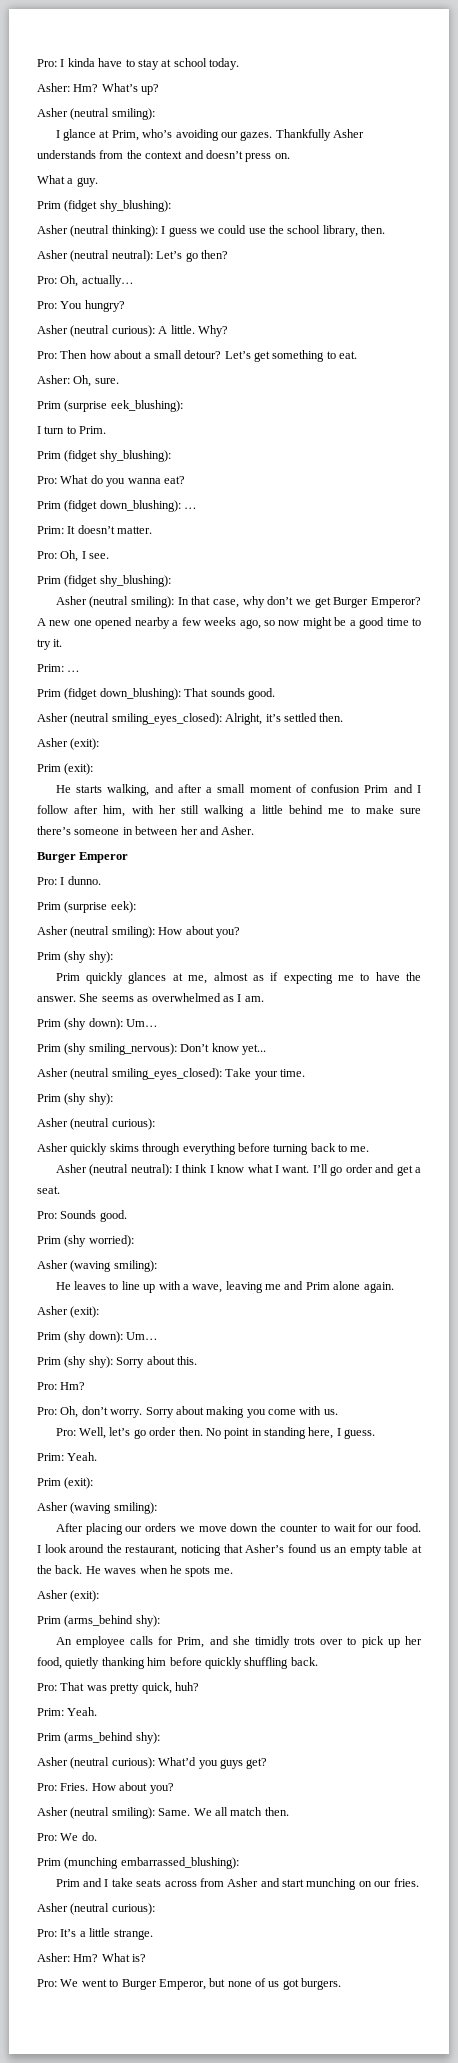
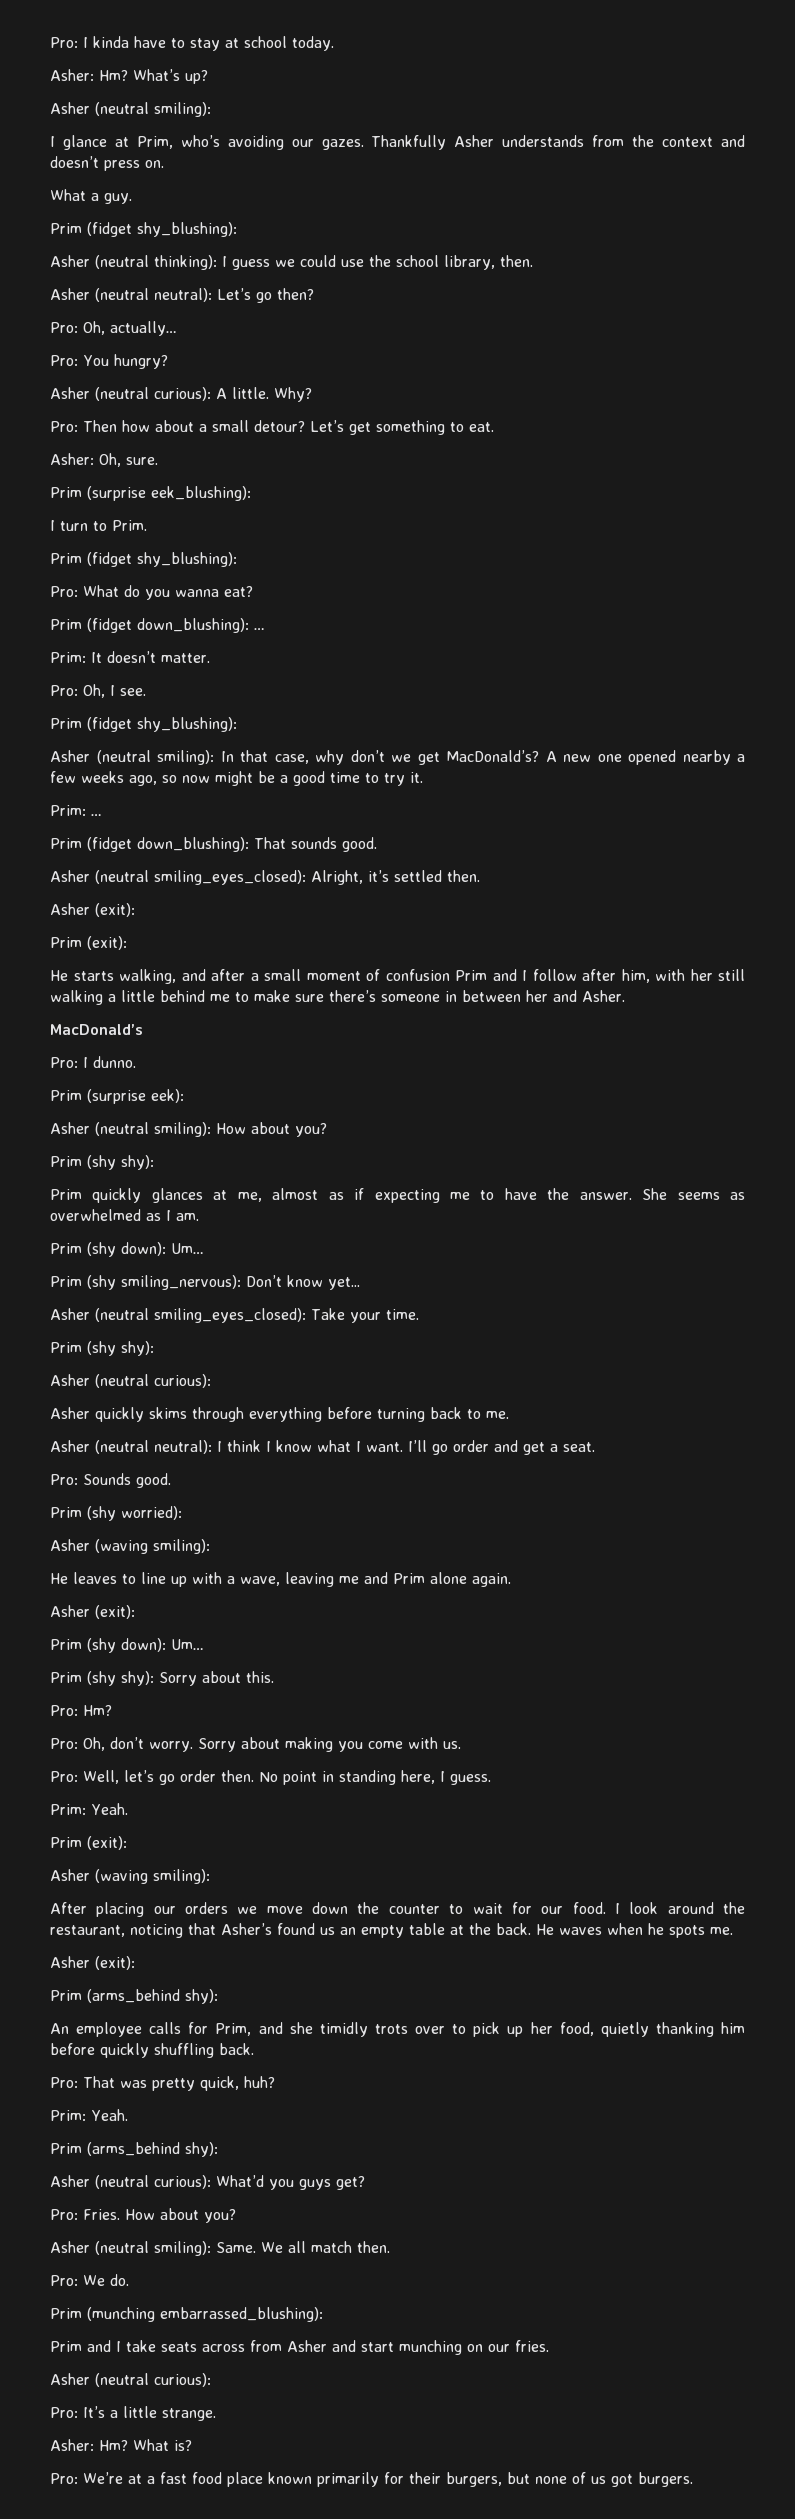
- Asher (neutral smiling): In that case, why don’t we get Burger Emperor?
+ Asher (neutral smiling): In that case, why don’t we get MacDonald’s?
- Burger Emperor
+ MacDonald’s
- Pro: We went to Burger Emperor, but none of us got burgers.
+ Pro: We’re at a fast food place known primarily for their burgers, but none of us got burgers.

